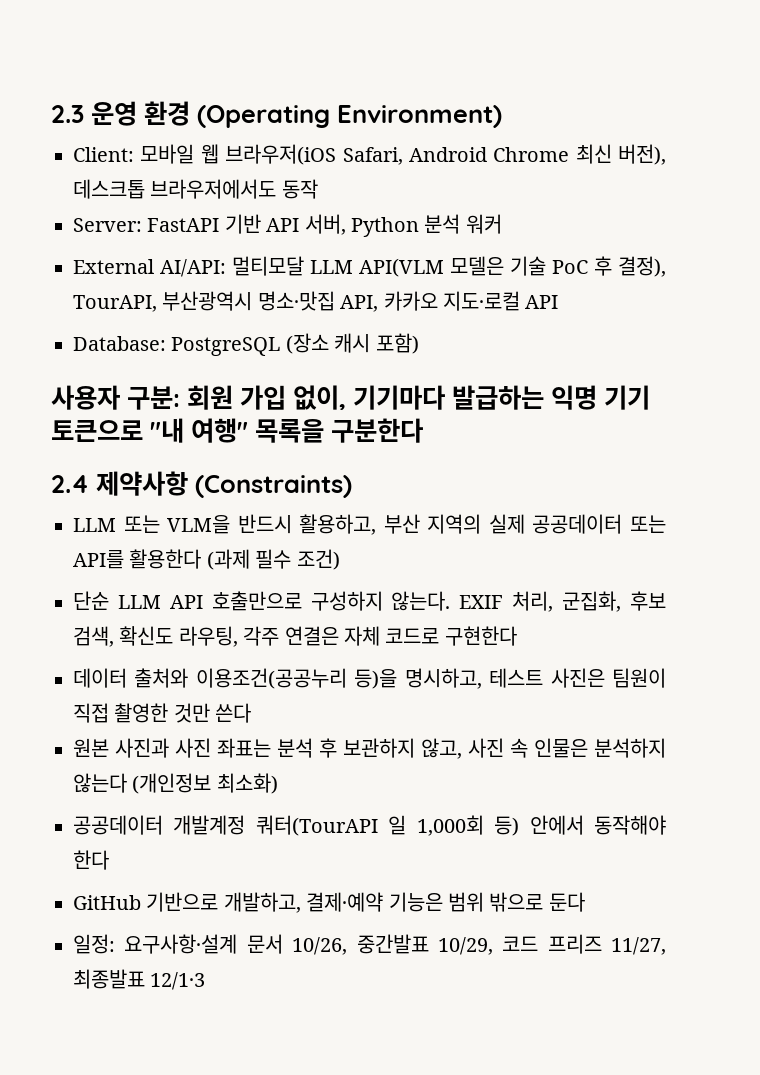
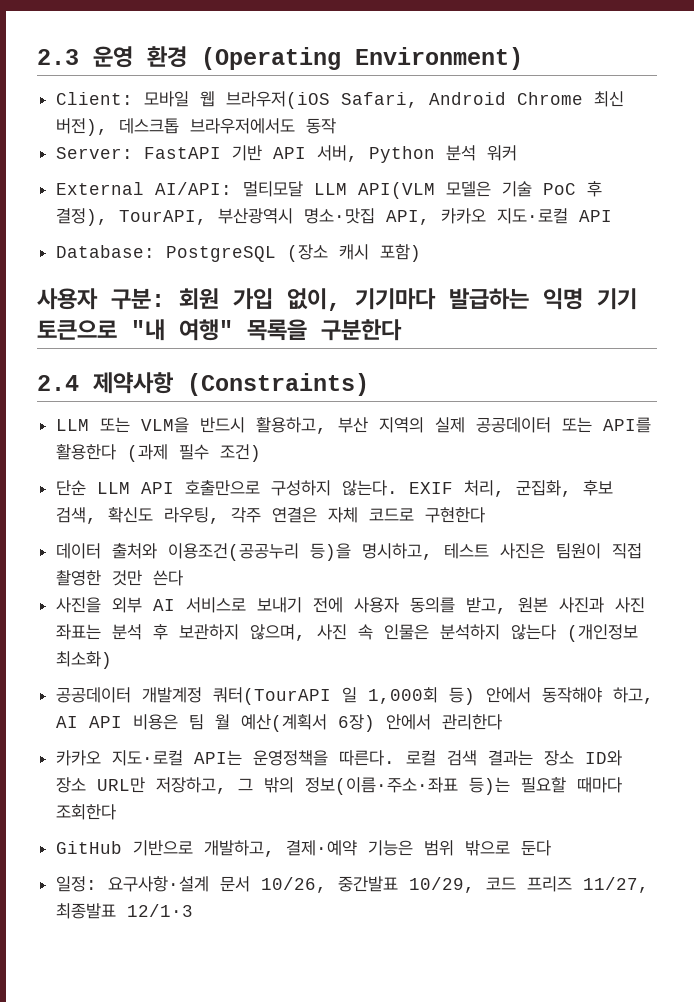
- 원본 사진과 사진 좌표는 분석 후 보관하지 않고, 사진 속 인물은 분석하지 않는다 (개인정보 최소화)
+ 사진을 외부 AI 서비스로 보내기 전에 사용자 동의를 받고, 원본 사진과 사진 좌표는 분석 후 보관하지 않으며, 사진 속 인물은 분석하지 않는다 (개인정보 최소화)
- 공공데이터 개발계정 쿼터(TourAPI 일 1,000회 등) 안에서 동작해야 한다
+ 공공데이터 개발계정 쿼터(TourAPI 일 1,000회 등) 안에서 동작해야 하고, AI API 비용은 팀 월 예산(계획서 6장) 안에서 관리한다
+ 카카오 지도·로컬 API는 운영정책을 따른다. 로컬 검색 결과는 장소 ID와 장소 URL만 저장하고, 그 밖의 정보(이름·주소·좌표 등)는 필요할 때마다 조회한다

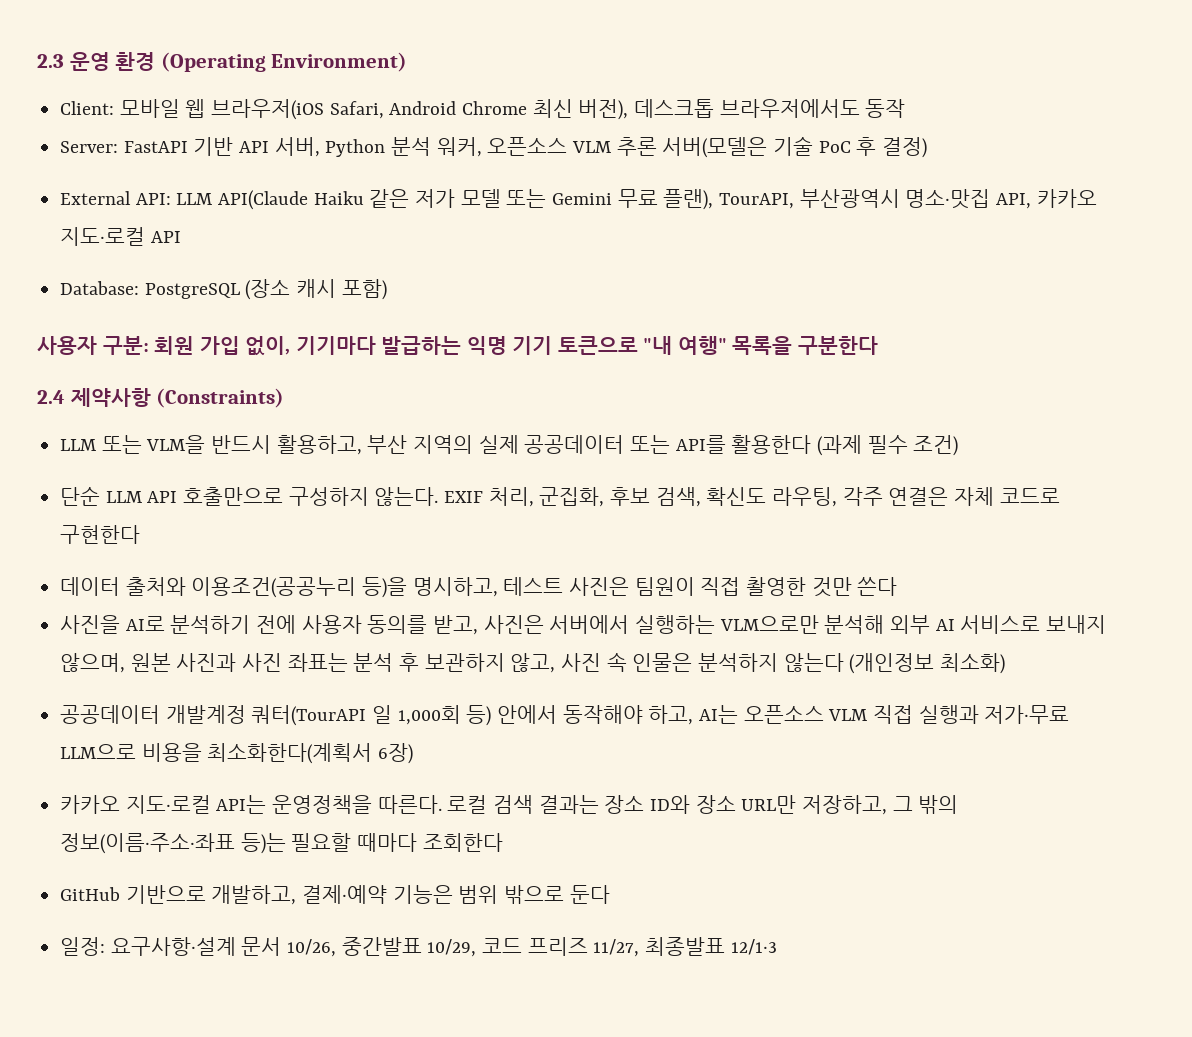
- Server: FastAPI 기반 API 서버, Python 분석 워커
- External AI/API: 멀티모달 LLM API(VLM 모델은 기술 PoC 후 결정), TourAPI, 부산광역시 명소·맛집 API, 카카오 지도·로컬 API
+ Server: FastAPI 기반 API 서버, Python 분석 워커, 오픈소스 VLM 추론 서버(모델은 기술 PoC 후 결정)
+ External API: LLM API(Claude Haiku 같은 저가 모델 또는 Gemini 무료 플랜), TourAPI, 부산광역시 명소·맛집 API, 카카오 지도·로컬 API
- 사진을 외부 AI 서비스로 보내기 전에 사용자 동의를 받고, 원본 사진과 사진 좌표는 분석 후 보관하지 않으며, 사진 속 인물은 분석하지 않는다 (개인정보 최소화)
+ 사진을 AI로 분석하기 전에 사용자 동의를 받고, 사진은 서버에서 실행하는 VLM으로만 분석해 외부 AI 서비스로 보내지 않으며, 원본 사진과 사진 좌표는 분석 후 보관하지 않고, 사진 속 인물은 분석하지 않는다 (개인정보 최소화)
- 공공데이터 개발계정 쿼터(TourAPI 일 1,000회 등) 안에서 동작해야 하고, AI API 비용은 팀 월 예산(계획서 6장) 안에서 관리한다
+ 공공데이터 개발계정 쿼터(TourAPI 일 1,000회 등) 안에서 동작해야 하고, AI는 오픈소스 VLM 직접 실행과 저가·무료 LLM으로 비용을 최소화한다(계획서 6장)

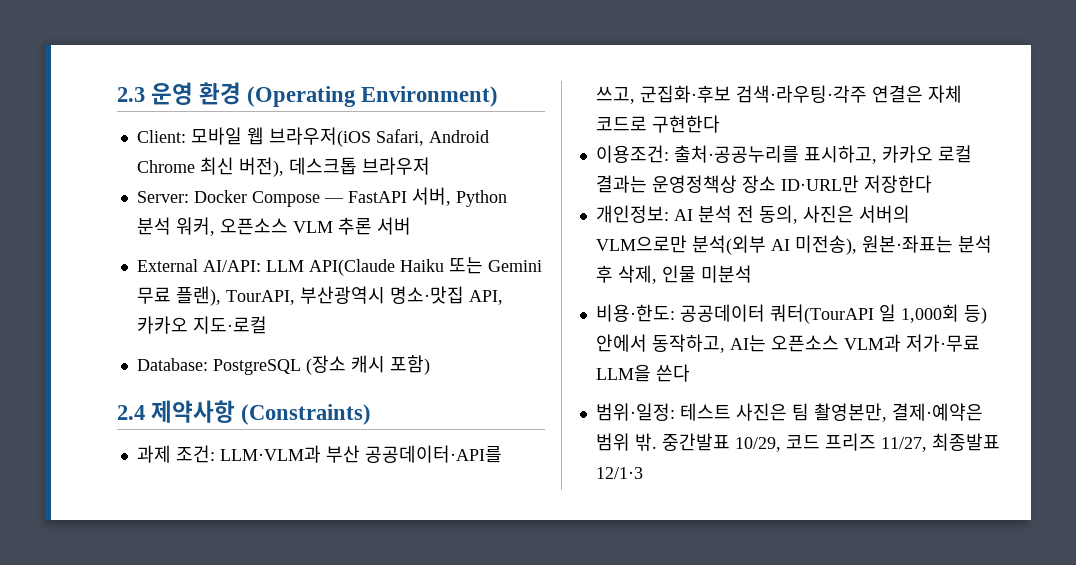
- Client: 모바일 웹 브라우저(iOS Safari, Android Chrome 최신 버전), 데스크톱 브라우저에서도 동작
+ Client: 모바일 웹 브라우저(iOS Safari, Android Chrome 최신 버전), 데스크톱 브라우저
- Server: FastAPI 기반 API 서버, Python 분석 워커, 오픈소스 VLM 추론 서버(모델은 기술 PoC 후 결정)
+ Server: Docker Compose — FastAPI 서버, Python 분석 워커, 오픈소스 VLM 추론 서버
- External API: LLM API(Claude Haiku 같은 저가 모델 또는 Gemini 무료 플랜), TourAPI, 부산광역시 명소·맛집 API, 카카오 지도·로컬 API
+ External AI/API: LLM API(Claude Haiku 또는 Gemini 무료 플랜), TourAPI, 부산광역시 명소·맛집 API, 카카오 지도·로컬
- 사용자 구분: 회원 가입 없이, 기기마다 발급하는 익명 기기 토큰으로 "내 여행" 목록을 구분한다
  2.4 제약사항 (Constraints)
- LLM 또는 VLM을 반드시 활용하고, 부산 지역의 실제 공공데이터 또는 API를 활용한다 (과제 필수 조건)
- 단순 LLM API 호출만으로 구성하지 않는다. EXIF 처리, 군집화, 후보 검색, 확신도 라우팅, 각주 연결은 자체 코드로 구현한다
- 데이터 출처와 이용조건(공공누리 등)을 명시하고, 테스트 사진은 팀원이 직접 촬영한 것만 쓴다
- 사진을 AI로 분석하기 전에 사용자 동의를 받고, 사진은 서버에서 실행하는 VLM으로만 분석해 외부 AI 서비스로 보내지 않으며, 원본 사진과 사진 좌표는 분석 후 보관하지 않고, 사진 속 인물은 분석하지 않는다 (개인정보 최소화)
- 공공데이터 개발계정 쿼터(TourAPI 일 1,000회 등) 안에서 동작해야 하고, AI는 오픈소스 VLM 직접 실행과 저가·무료 LLM으로 비용을 최소화한다(계획서 6장)
- 카카오 지도·로컬 API는 운영정책을 따른다. 로컬 검색 결과는 장소 ID와 장소 URL만 저장하고, 그 밖의 정보(이름·주소·좌표 등)는 필요할 때마다 조회한다
- GitHub 기반으로 개발하고, 결제·예약 기능은 범위 밖으로 둔다
- 일정: 요구사항·설계 문서 10/26, 중간발표 10/29, 코드 프리즈 11/27, 최종발표 12/1·3
+ 과제 조건: LLM·VLM과 부산 공공데이터·API를 쓰고, 군집화·후보 검색·라우팅·각주 연결은 자체 코드로 구현한다
+ 이용조건: 출처·공공누리를 표시하고, 카카오 로컬 결과는 운영정책상 장소 ID·URL만 저장한다
+ 개인정보: AI 분석 전 동의, 사진은 서버의 VLM으로만 분석(외부 AI 미전송), 원본·좌표는 분석 후 삭제, 인물 미분석
+ 비용·한도: 공공데이터 쿼터(TourAPI 일 1,000회 등) 안에서 동작하고, AI는 오픈소스 VLM과 저가·무료 LLM을 쓴다
+ 범위·일정: 테스트 사진은 팀 촬영본만, 결제·예약은 범위 밖. 중간발표 10/29, 코드 프리즈 11/27, 최종발표 12/1·3

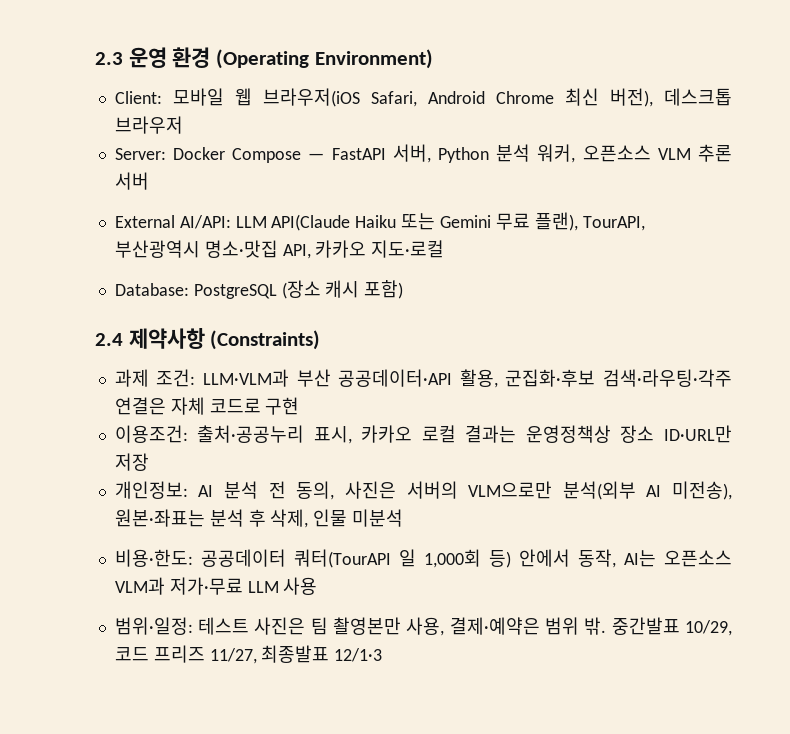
- 과제 조건: LLM·VLM과 부산 공공데이터·API를 쓰고, 군집화·후보 검색·라우팅·각주 연결은 자체 코드로 구현한다
+ 과제 조건: LLM·VLM과 부산 공공데이터·API 활용, 군집화·후보 검색·라우팅·각주 연결은 자체 코드로 구현
- 이용조건: 출처·공공누리를 표시하고, 카카오 로컬 결과는 운영정책상 장소 ID·URL만 저장한다
+ 이용조건: 출처·공공누리 표시, 카카오 로컬 결과는 운영정책상 장소 ID·URL만 저장
- 비용·한도: 공공데이터 쿼터(TourAPI 일 1,000회 등) 안에서 동작하고, AI는 오픈소스 VLM과 저가·무료 LLM을 쓴다
+ 비용·한도: 공공데이터 쿼터(TourAPI 일 1,000회 등) 안에서 동작, AI는 오픈소스 VLM과 저가·무료 LLM 사용
- 범위·일정: 테스트 사진은 팀 촬영본만, 결제·예약은 범위 밖.
+ 범위·일정: 테스트 사진은 팀 촬영본만 사용, 결제·예약은 범위 밖.

